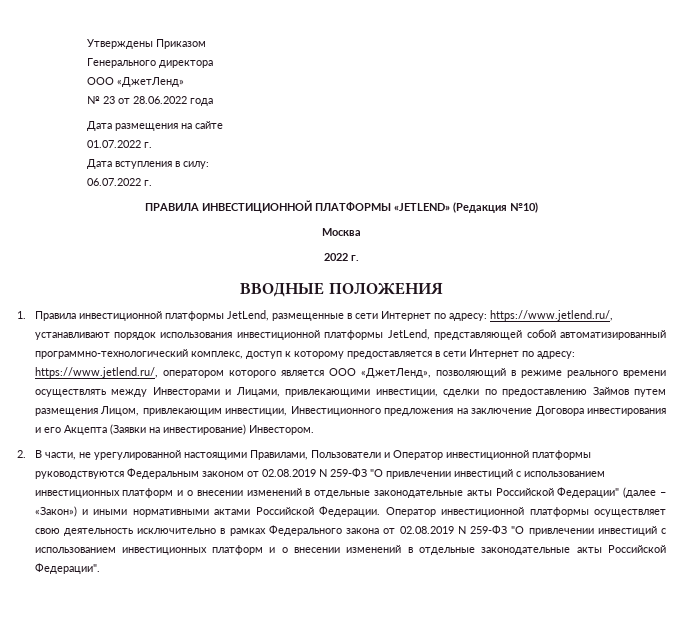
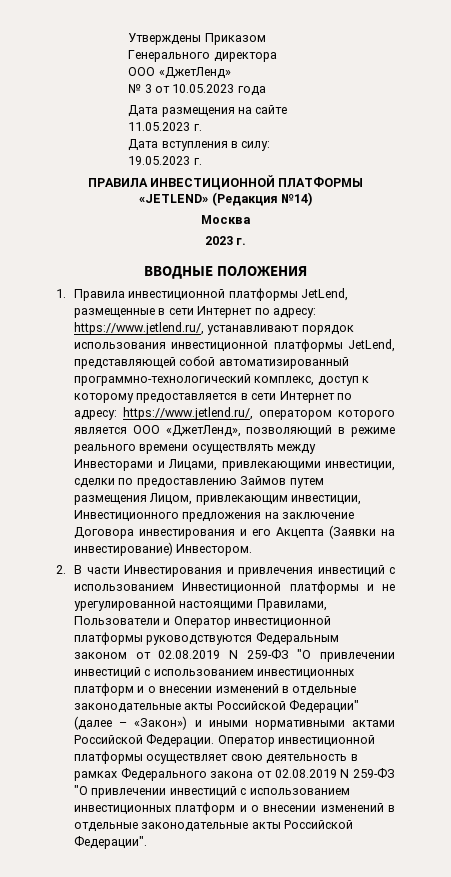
- № 23 от 28.06.2022 года
+ № 3 от 10.05.2023 года
- 01.07.2022 г.
+ 11.05.2023 г.
- 06.07.2022 г.
+ 19.05.2023 г.
- ПРАВИЛА ИНВЕСТИЦИОННОЙ ПЛАТФОРМЫ «JETLEND» (Редакция №10)
+ ПРАВИЛА ИНВЕСТИЦИОННОЙ ПЛАТФОРМЫ «JETLEND» (Редакция №14)
- 2022 г.
+ 2023 г.
- 2. В части, не урегулированной настоящими Правилами, Пользователи и Оператор инвестиционной платформы руководствуются Федеральным законом от 02.08.2019 N 259-ФЗ "О привлечении инвестиций с использованием инвестиционных платформ и о внесении изменений в отдельные законодательные акты Российской Федерации" (далее – «Закон») и иными нормативными актами Российской Федерации.
+ 2. В части Инвестирования и привлечения инвестиций с использованием Инвестиционной платформы и не урегулированной настоящими Правилами, Пользователи и Оператор инвестиционной платформы руководствуются Федеральным законом от 02.08.2019 N 259-ФЗ "О привлечении инвестиций с использованием инвестиционных платформ и о внесении изменений в отдельные законодательные акты Российской Федерации" (далее – «Закон») и иными нормативными актами Российской Федерации.
- Оператор инвестиционной платформы осуществляет свою деятельность исключительно в рамках Федерального закона от 02.08.2019 N 259-ФЗ "О привлечении инвестиций с использованием инвестиционных платформ и о внесении изменений в отдельные законодательные акты Российской Федерации".
+ Оператор инвестиционной платформы осуществляет свою деятельность в рамках Федерального закона от 02.08.2019 N 259-ФЗ "О привлечении инвестиций с использованием инвестиционных платформ и о внесении изменений в отдельные законодательные акты Российской Федерации".

